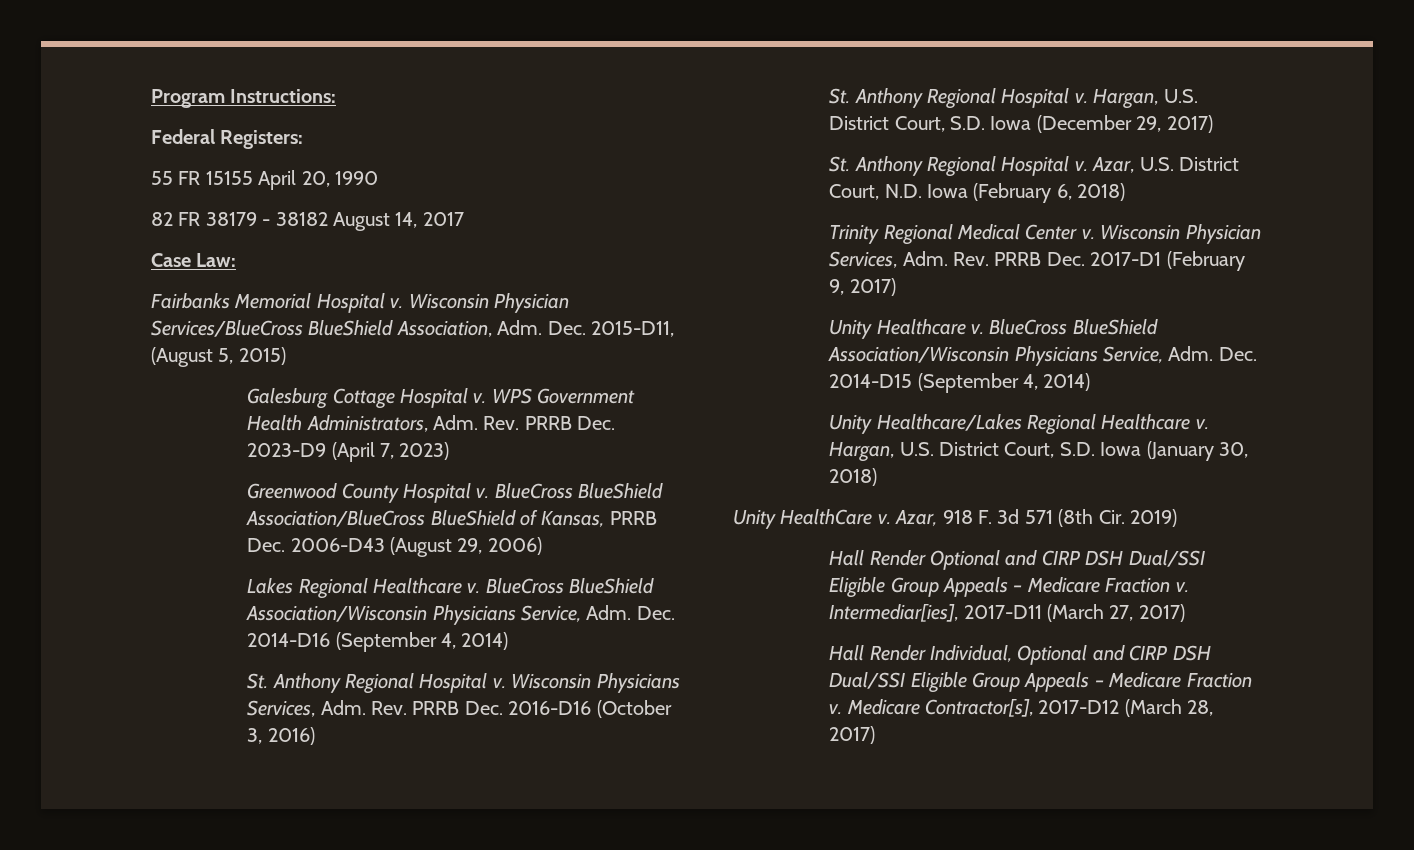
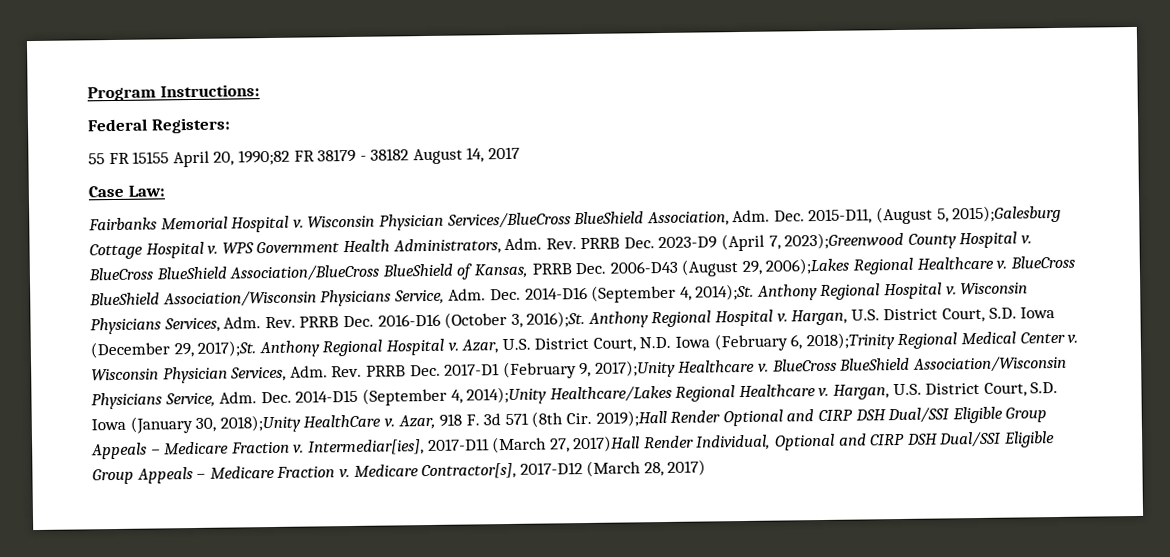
- 55 FR 15155 April 20, 1990
- 82 FR 38179 - 38182 August 14, 2017
+ 55 FR 15155 April 20, 1990;82 FR 38179 - 38182 August 14, 2017
- Wisconsin Physician Services/BlueCross BlueShield Association, Adm. Dec. 2015-D11, (August 5, 2015)
- Galesburg Cottage Hospital v.
+ Wisconsin Physician Services/BlueCross BlueShield Association, Adm. Dec. 2015-D11, (August 5, 2015);Galesburg Cottage Hospital v.
- WPS Government Health Administrators, Adm. Rev. PRRB Dec. 2023-D9 (April 7, 2023)
- Greenwood County Hospital v.
+ WPS Government Health Administrators, Adm. Rev. PRRB Dec. 2023-D9 (April 7, 2023);Greenwood County Hospital v.
- BlueCross BlueShield Association/BlueCross BlueShield of Kansas, PRRB Dec. 2006-D43 (August 29, 2006)
- Lakes Regional Healthcare v.
+ BlueCross BlueShield Association/BlueCross BlueShield of Kansas, PRRB Dec. 2006-D43 (August 29, 2006);Lakes Regional Healthcare v.
- BlueCross BlueShield Association/Wisconsin Physicians Service, Adm. Dec. 2014-D16 (September 4, 2014)
- St. Anthony Regional Hospital v.
+ BlueCross BlueShield Association/Wisconsin Physicians Service, Adm. Dec. 2014-D16 (September 4, 2014);St. Anthony Regional Hospital v.
- Wisconsin Physicians Services, Adm. Rev. PRRB Dec. 2016-D16 (October 3, 2016)
- St. Anthony Regional Hospital v.
+ Wisconsin Physicians Services, Adm. Rev. PRRB Dec. 2016-D16 (October 3, 2016);St. Anthony Regional Hospital v.
- Hargan, U.S. District Court, S.D. Iowa (December 29, 2017)
- St. Anthony Regional Hospital v.
+ Hargan, U.S. District Court, S.D. Iowa (December 29, 2017);St. Anthony Regional Hospital v.
- Azar, U.S. District Court, N.D. Iowa (February 6, 2018)
- Trinity Regional Medical Center v.
+ Azar, U.S. District Court, N.D. Iowa (February 6, 2018);Trinity Regional Medical Center v.
- Wisconsin Physician Services, Adm. Rev. PRRB Dec. 2017-D1 (February 9, 2017)
- Unity Healthcare v.
+ Wisconsin Physician Services, Adm. Rev. PRRB Dec. 2017-D1 (February 9, 2017);Unity Healthcare v.
- BlueCross BlueShield Association/Wisconsin Physicians Service, Adm. Dec. 2014-D15 (September 4, 2014)
- Unity Healthcare/Lakes Regional Healthcare v.
+ BlueCross BlueShield Association/Wisconsin Physicians Service, Adm. Dec. 2014-D15 (September 4, 2014);Unity Healthcare/Lakes Regional Healthcare v.
- Hargan, U.S. District Court, S.D. Iowa (January 30, 2018)
- Unity HealthCare v.
+ Hargan, U.S. District Court, S.D. Iowa (January 30, 2018);Unity HealthCare v.
- Azar, 918 F. 3d 571 (8th Cir. 2019)
- Hall Render Optional and CIRP DSH Dual/SSI Eligible Group Appeals – Medicare Fraction v.
+ Azar, 918 F. 3d 571 (8th Cir. 2019);Hall Render Optional and CIRP DSH Dual/SSI Eligible Group Appeals – Medicare Fraction v.
- Intermediar[ies], 2017-D11 (March 27, 2017)
- Hall Render Individual, Optional and CIRP DSH Dual/SSI Eligible Group Appeals – Medicare Fraction v.
+ Intermediar[ies], 2017-D11 (March 27, 2017)Hall Render Individual, Optional and CIRP DSH Dual/SSI Eligible Group Appeals – Medicare Fraction v.

